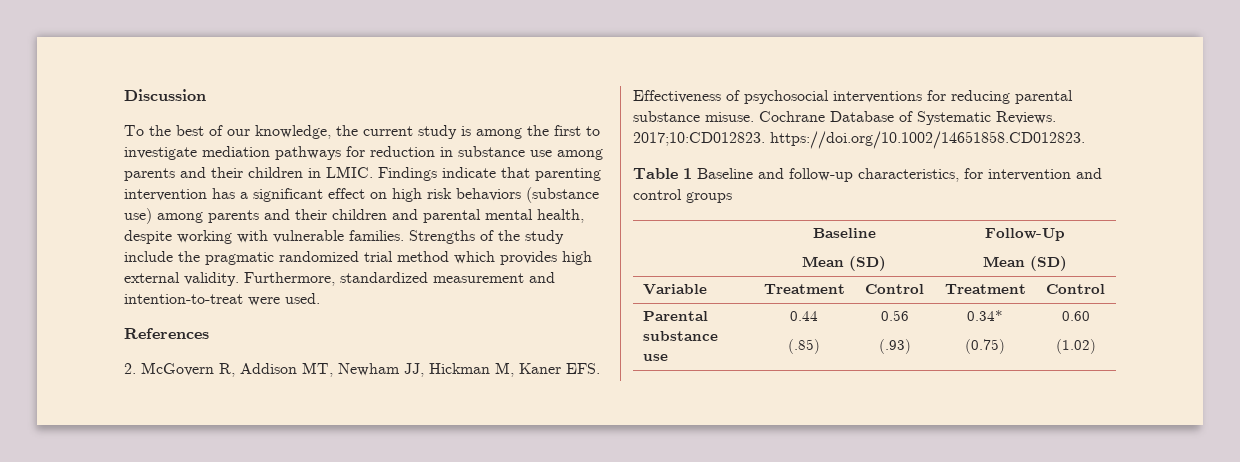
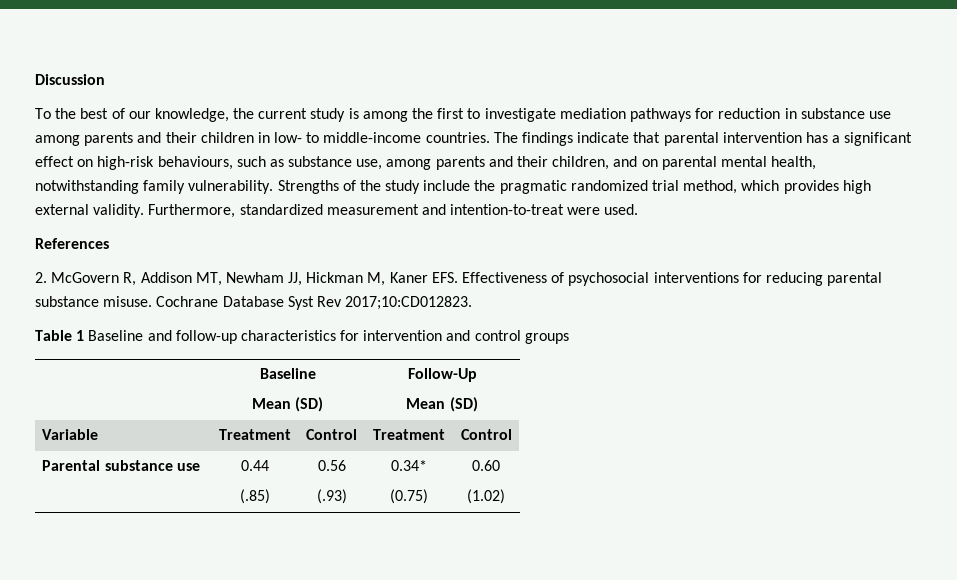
- To the best of our knowledge, the current study is among the first to investigate mediation pathways for reduction in substance use among parents and their children in LMIC. Findings indicate that parenting intervention has a significant effect on high risk behaviors (substance use) among parents and their children and parental mental health, despite working with vulnerable families.
+ To the best of our knowledge, the current study is among the first to investigate mediation pathways for reduction in substance use among parents and their children in low- to middle-income countries. The findings indicate that parental intervention has a significant effect on high-risk behaviours, such as substance use, among parents and their children, and on parental mental health, notwithstanding family vulnerability.
- Strengths of the study include the pragmatic randomized trial method which provides high external validity.
+ Strengths of the study include the pragmatic randomized trial method, which provides high external validity.
- Cochrane Database of Systematic Reviews. 2017;10:CD012823. https://doi.org/10.1002/14651858.CD012823.
+ Cochrane Database Syst Rev 2017;10:CD012823.
- Table 1 Baseline and follow-up characteristics, for intervention and control groups
+ Table 1 Baseline and follow-up characteristics for intervention and control groups

